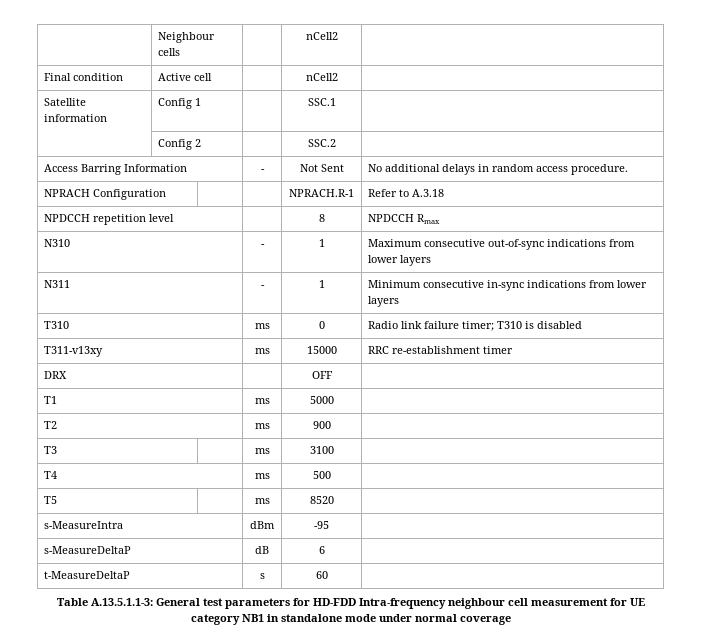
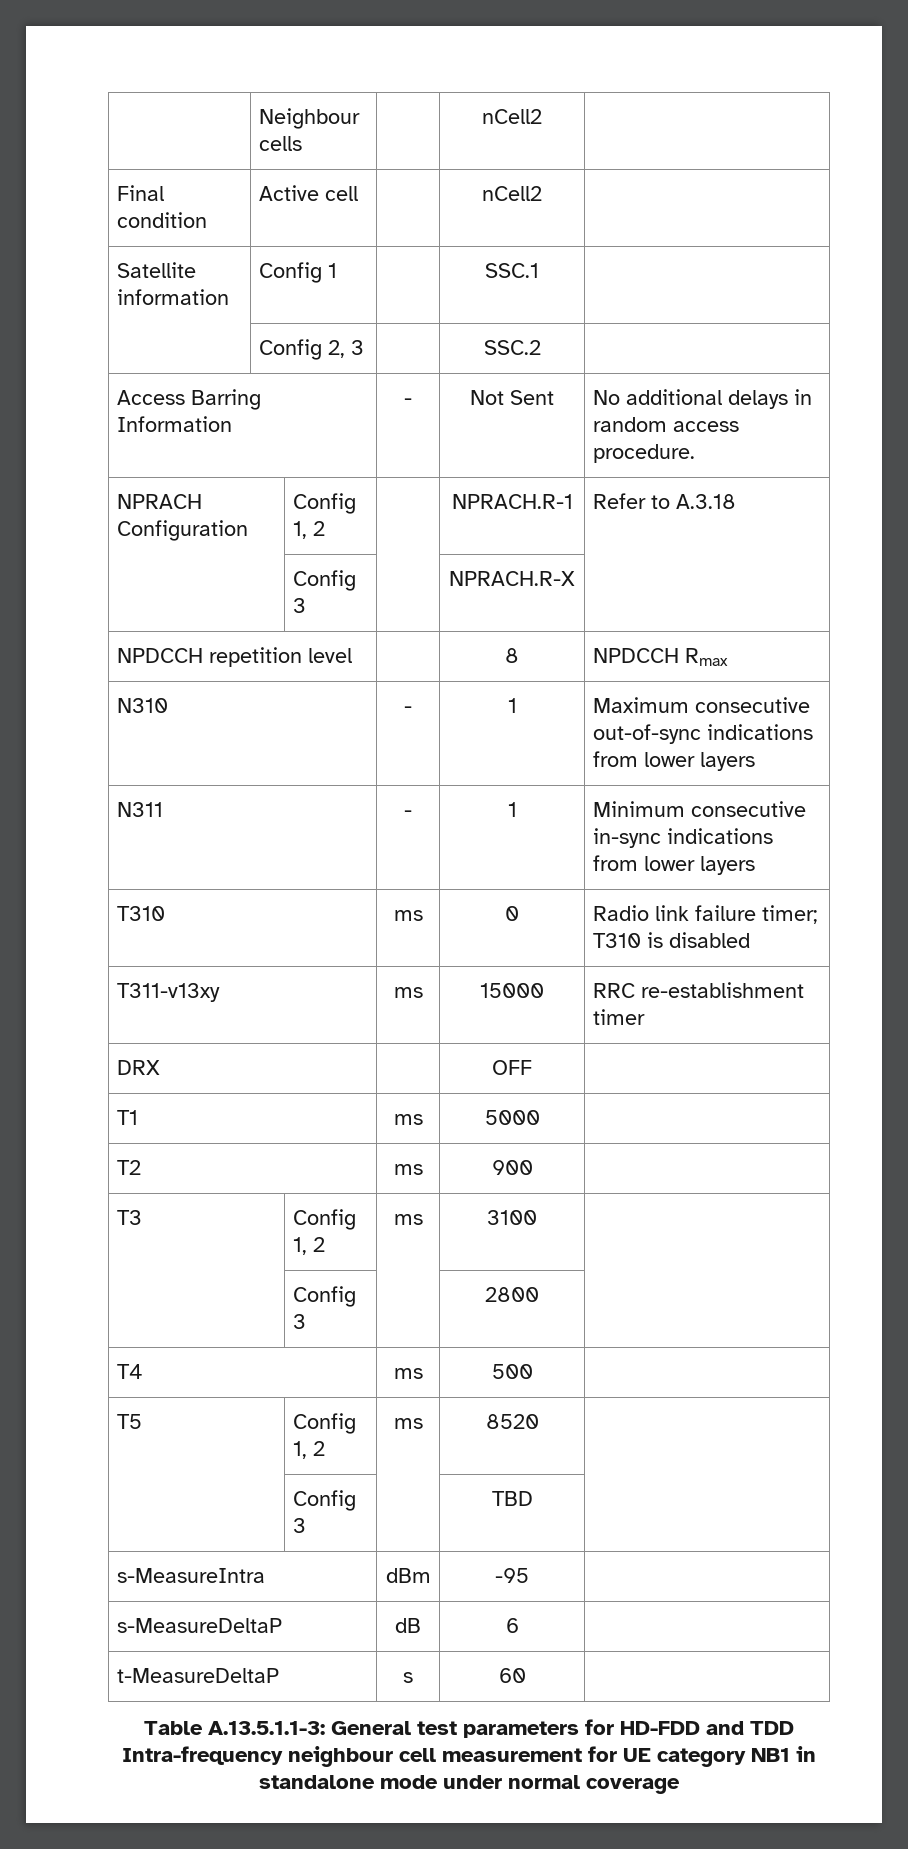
- | Config 2 | | SSC.2 |
+ | Config 2, 3 | | SSC.2 |
- NPRACH Configuration | | | NPRACH.R-1 | Refer to A.3.18
+ NPRACH Configuration | Config 1, 2 | | NPRACH.R-1 | Refer to A.3.18
+ | Config 3 | | NPRACH.R-X |
- T3 | | ms | 3100 |
+ T3 | Config 1, 2 | ms | 3100 |
+ | Config 3 | | 2800 |
- T5 | | ms | 8520 |
+ T5 | Config 1, 2 | ms | 8520 |
+ | Config 3 | | TBD |
- Table A.13.5.1.1-3: General test parameters for HD-FDD Intra-frequency neighbour cell measurement for UE category NB1 in standalone mode under normal coverage
+ Table A.13.5.1.1-3: General test parameters for HD-FDD and TDD Intra-frequency neighbour cell measurement for UE category NB1 in standalone mode under normal coverage

